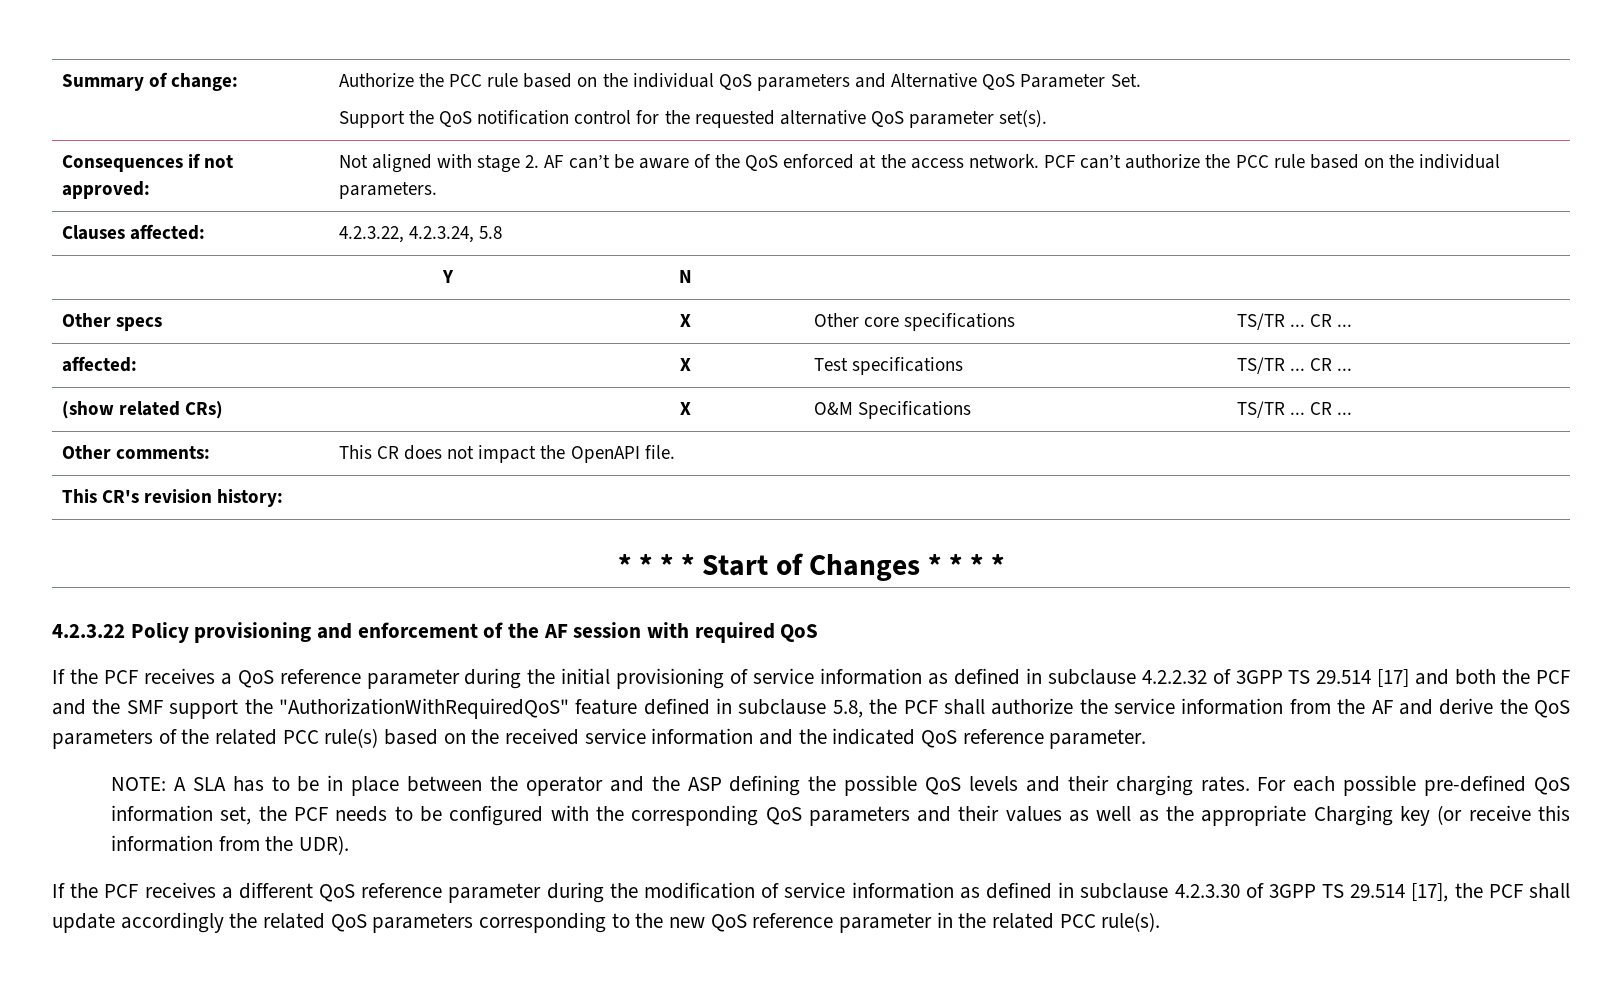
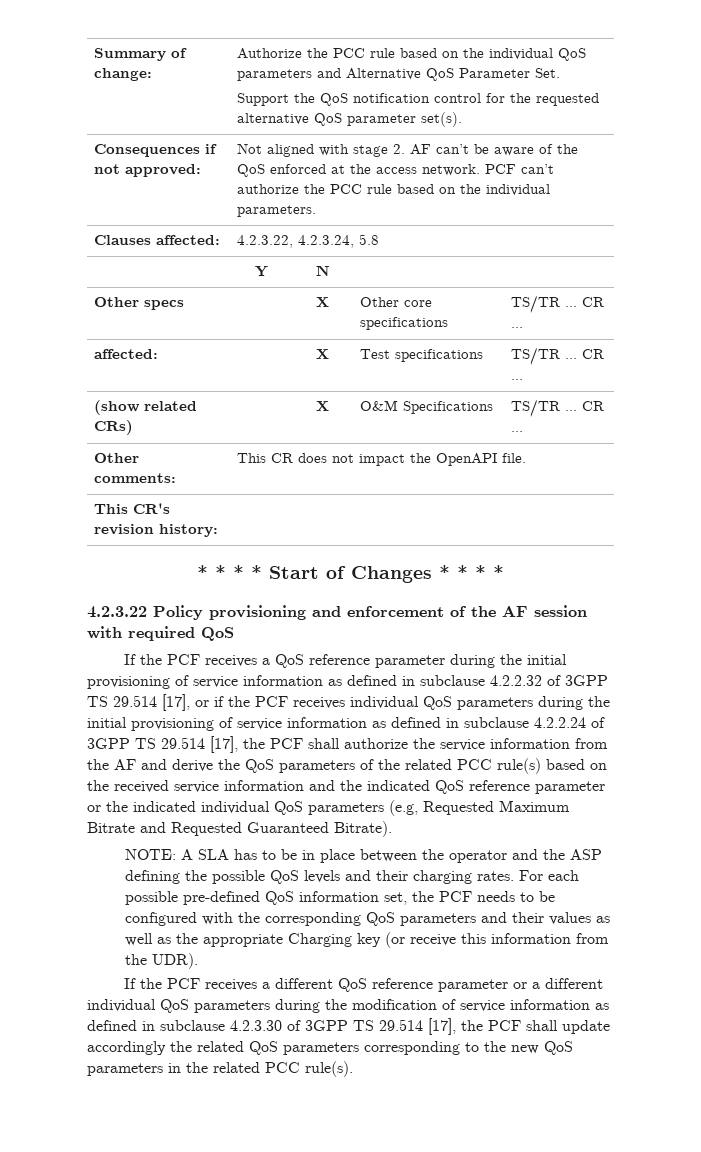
- If the PCF receives a QoS reference parameter during the initial provisioning of service information as defined in subclause 4.2.2.32 of 3GPP TS 29.514 [17] and both the PCF and the SMF support the "AuthorizationWithRequiredQoS" feature defined in subclause 5.8, the PCF shall authorize the service information from the AF and derive the QoS parameters of the related PCC rule(s) based on the received service information and the indicated QoS reference parameter.
+ If the PCF receives a QoS reference parameter during the initial provisioning of service information as defined in subclause 4.2.2.32 of 3GPP TS 29.514 [17], or if the PCF receives individual QoS parameters during the initial provisioning of service information as defined in subclause 4.2.2.24 of 3GPP TS 29.514 [17], the PCF shall authorize the service information from the AF and derive the QoS parameters of the related PCC rule(s) based on the received service information and the indicated QoS reference parameter or the indicated individual QoS parameters (e.g, Requested Maximum Bitrate and Requested Guaranteed Bitrate).
- If the PCF receives a different QoS reference parameter during the modification of service information as defined in subclause 4.2.3.30 of 3GPP TS 29.514 [17], the PCF shall update accordingly the related QoS parameters corresponding to the new QoS reference parameter in the related PCC rule(s).
+ If the PCF receives a different QoS reference parameter or a different individual QoS parameters during the modification of service information as defined in subclause 4.2.3.30 of 3GPP TS 29.514 [17], the PCF shall update accordingly the related QoS parameters corresponding to the new QoS parameters in the related PCC rule(s).

